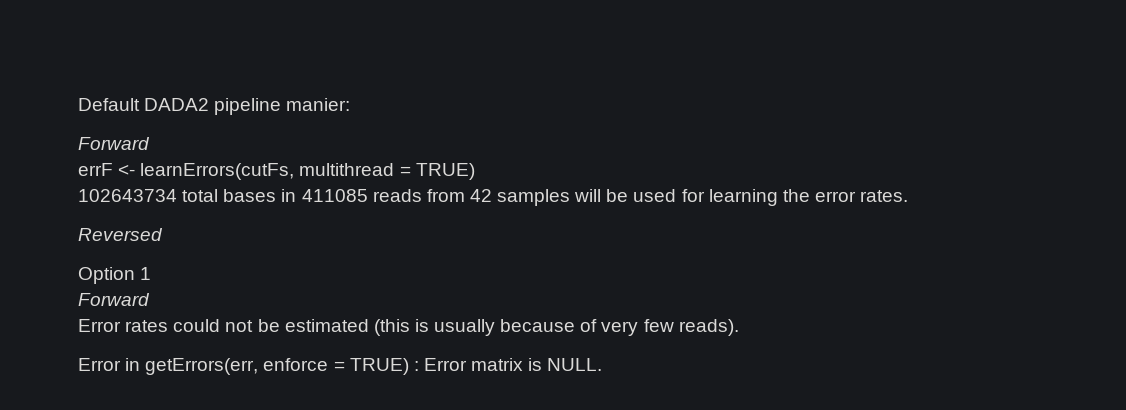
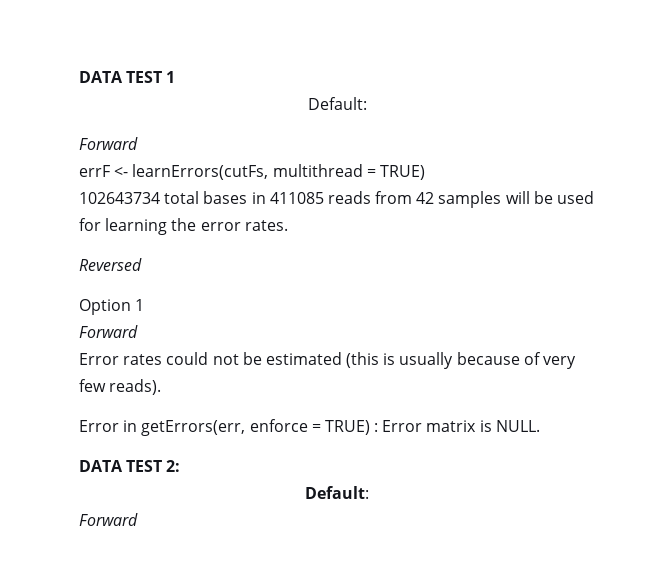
- Default DADA2 pipeline manier:
+ DATA TEST 1
+ Default:
+ DATA TEST 2:
+ Default:
+ Forward

